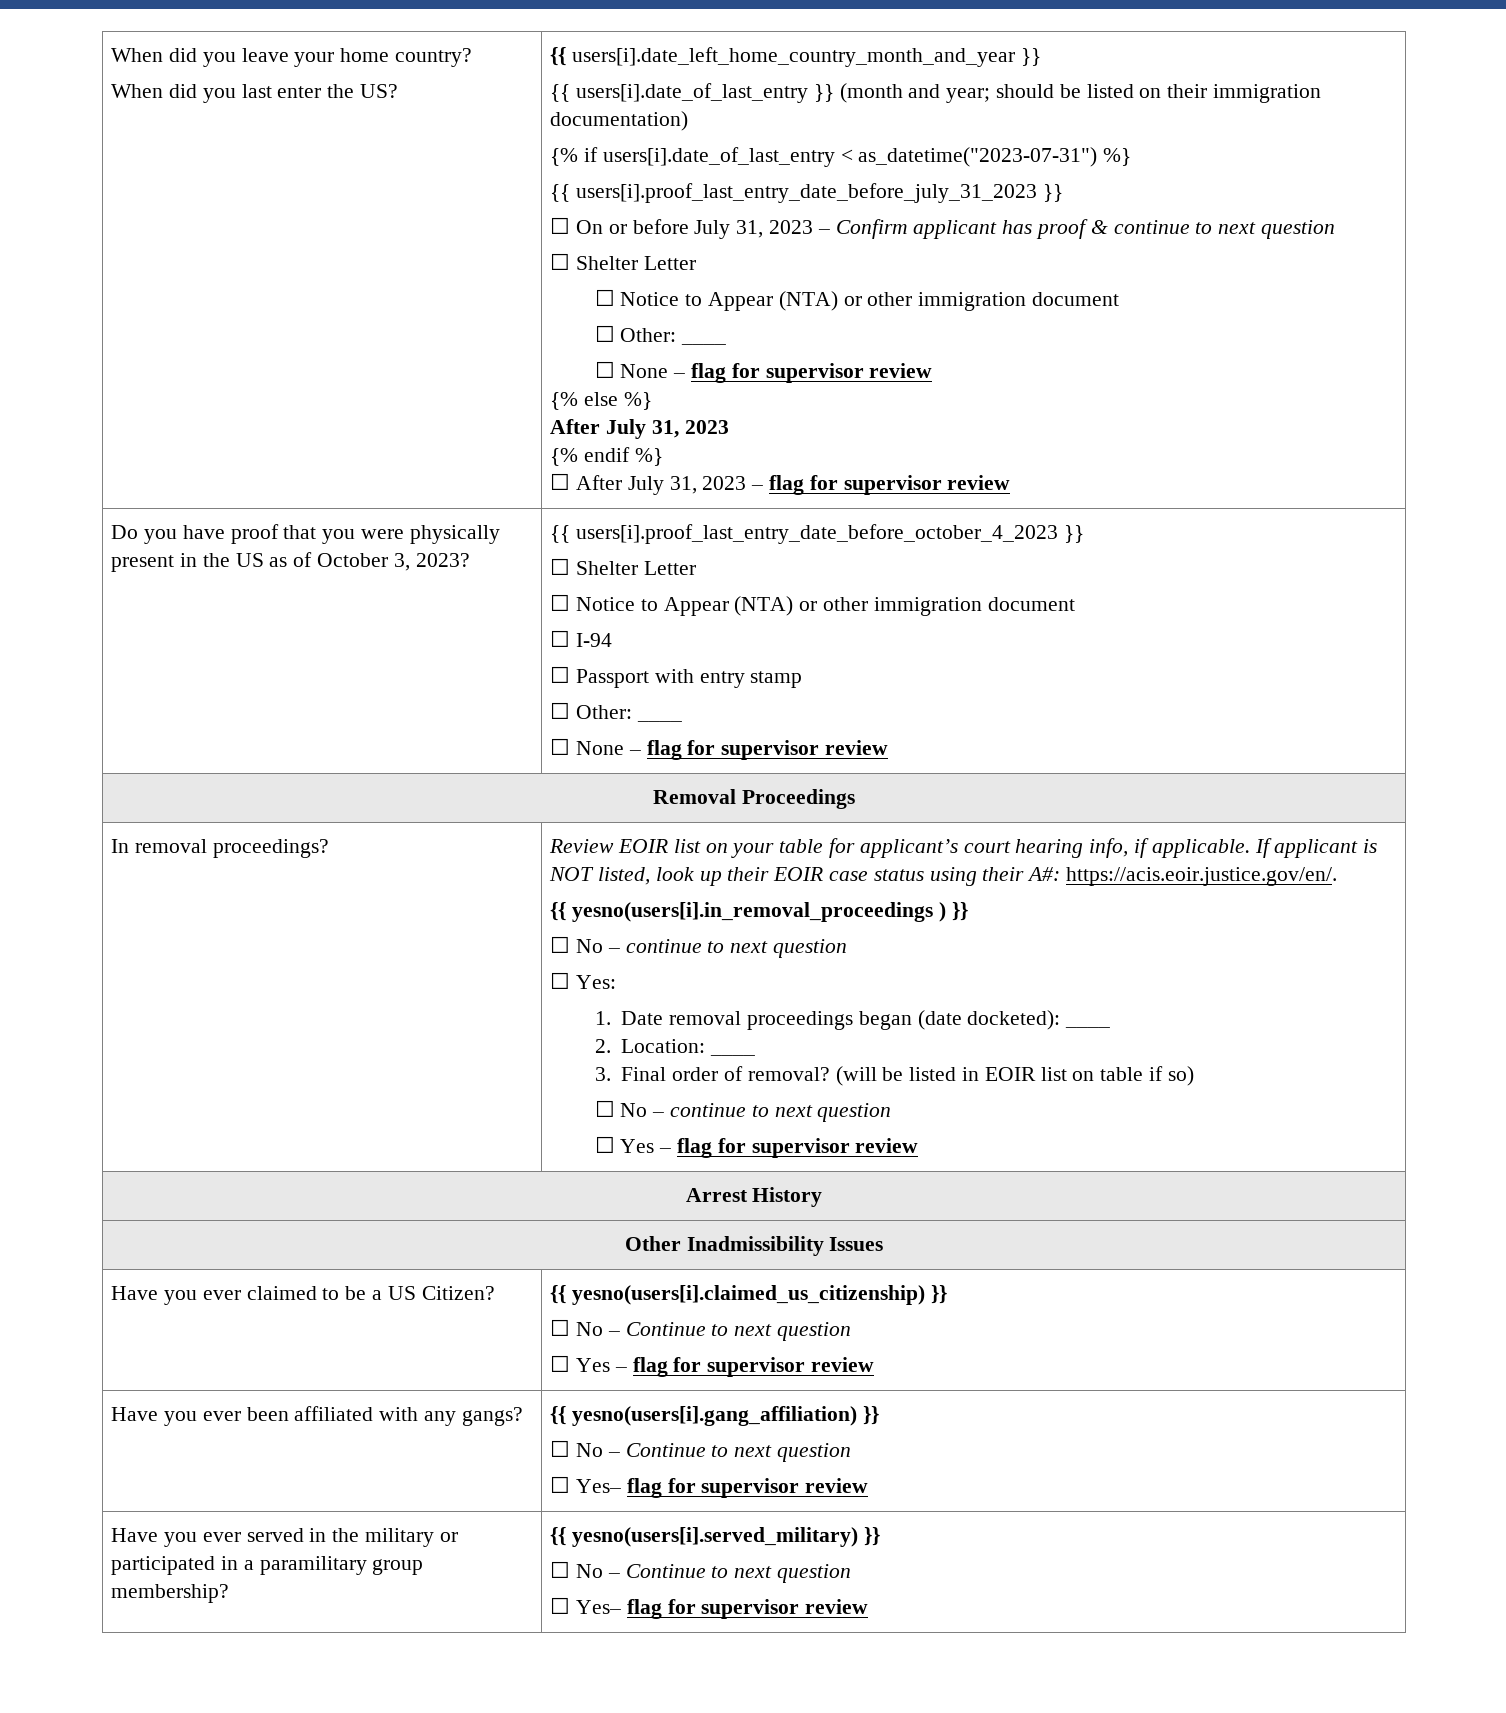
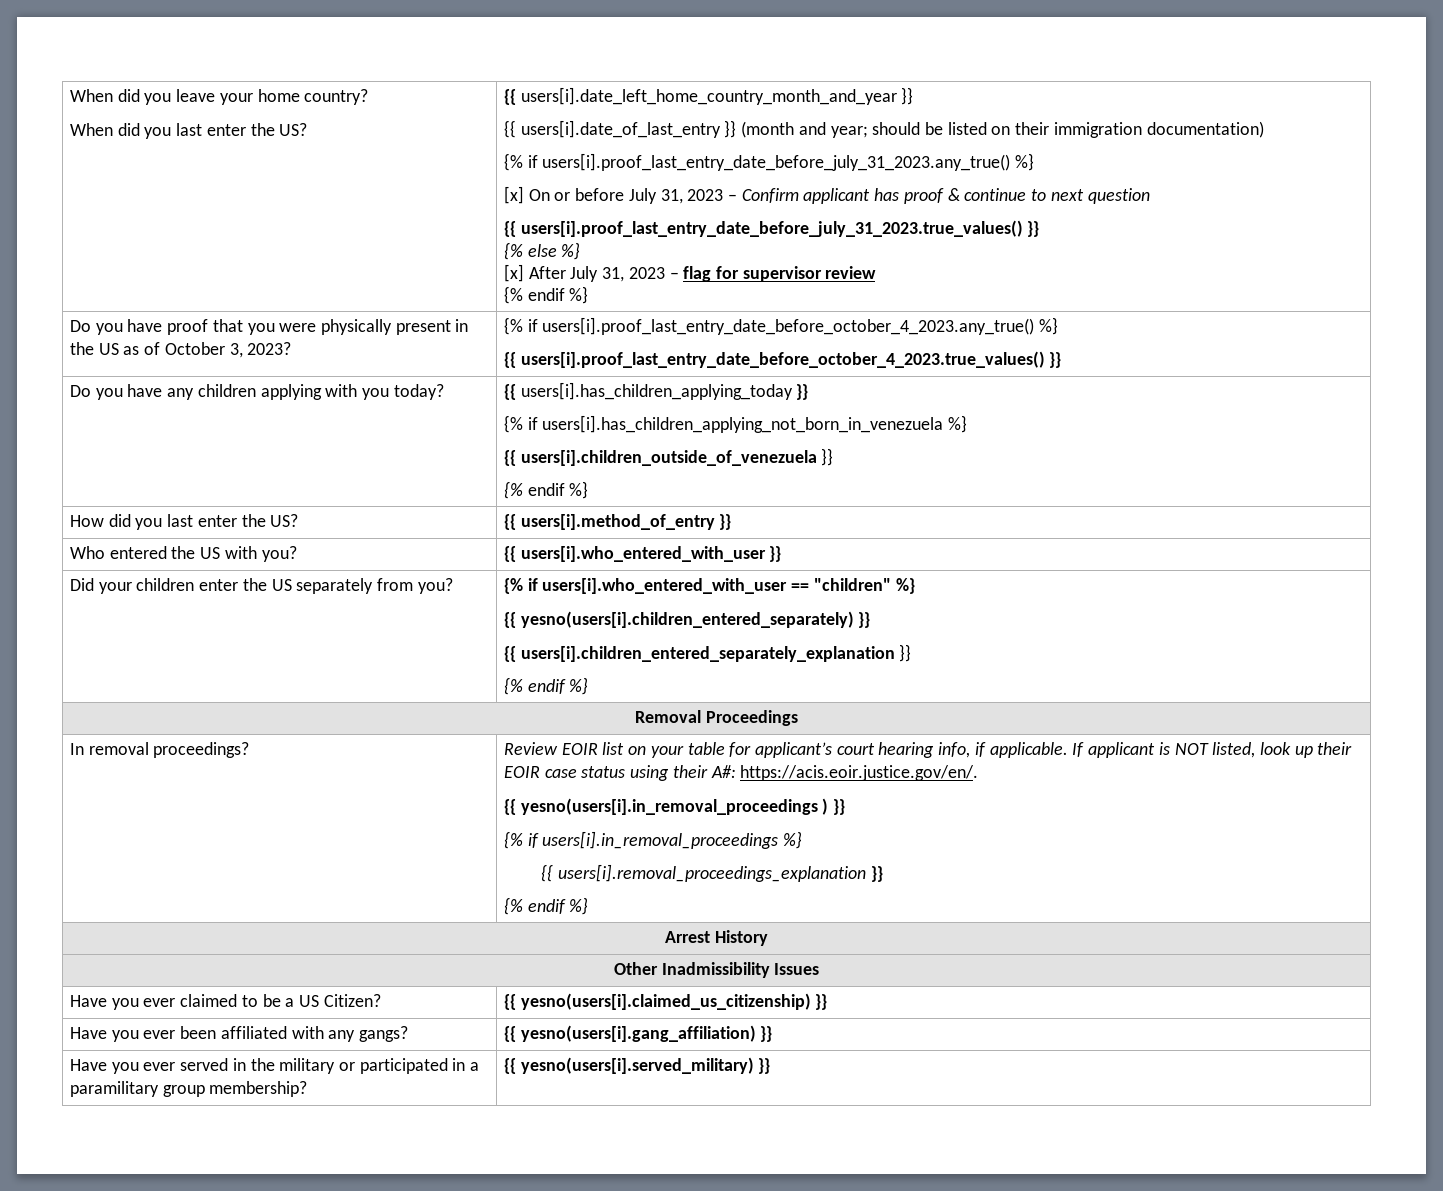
- {% if users[i].date_of_last_entry < as_datetime("2023-07-31") %}
- {{ users[i].proof_last_entry_date_before_july_31_2023 }}
- ☐ On or before July 31, 2023 – Confirm applicant has proof & continue to next question
- ☐ Shelter Letter
- ☐ Notice to Appear (NTA) or other immigration document
- ☐ Other: ____
- ☐ None – flag for supervisor review
+ {% if users[i].proof_last_entry_date_before_july_31_2023.any_true() %}
+ [x] On or before July 31, 2023 – Confirm applicant has proof & continue to next question
+ {{ users[i].proof_last_entry_date_before_july_31_2023.true_values() }}
  {% else %}
- After July 31, 2023
+ [x] After July 31, 2023 – flag for supervisor review
  {% endif %}
- ☐ After July 31, 2023 – flag for supervisor review
- {{ users[i].proof_last_entry_date_before_october_4_2023 }}
- ☐ Shelter Letter
- ☐ Notice to Appear (NTA) or other immigration document
- ☐ I-94
- ☐ Passport with entry stamp
- ☐ Other: ____
- ☐ None – flag for supervisor review
+ {% if users[i].proof_last_entry_date_before_october_4_2023.any_true() %}
+ {{ users[i].proof_last_entry_date_before_october_4_2023.true_values() }}
+ Do you have any children applying with you today? | {{ users[i].has_children_applying_today }}
+ {% if users[i].has_children_applying_not_born_in_venezuela %}
+ {{ users[i].children_outside_of_venezuela }}
+ {% endif %}
+ How did you last enter the US? | {{ users[i].method_of_entry }}
+ Who entered the US with you? | {{ users[i].who_entered_with_user }}
+ Did your children enter the US separately from you? | {% if users[i].who_entered_with_user == "children" %}
+ {{ yesno(users[i].children_entered_separately) }}
+ {{ users[i].children_entered_separately_explanation }}
+ {% endif %}
  {{ yesno(users[i].in_removal_proceedings ) }}
- ☐ No – continue to next question
- ☐ Yes:
- 1. Date removal proceedings began (date docketed): ____
- 2. Location: ____
- 3. Final order of removal? (will be listed in EOIR list on table if so)
- ☐ No – continue to next question
- ☐ Yes – flag for supervisor review
+ {% if users[i].in_removal_proceedings %}
+ {{ users[i].removal_proceedings_explanation }}
+ {% endif %}
  Have you ever claimed to be a US Citizen? | {{ yesno(users[i].claimed_us_citizenship) }}
- ☐ No – Continue to next question
- ☐ Yes – flag for supervisor review
  Have you ever been affiliated with any gangs? | {{ yesno(users[i].gang_affiliation) }}
- ☐ No – Continue to next question
- ☐ Yes– flag for supervisor review
  Have you ever served in the military or participated in a paramilitary group membership? | {{ yesno(users[i].served_military) }}
- ☐ No – Continue to next question
- ☐ Yes– flag for supervisor review

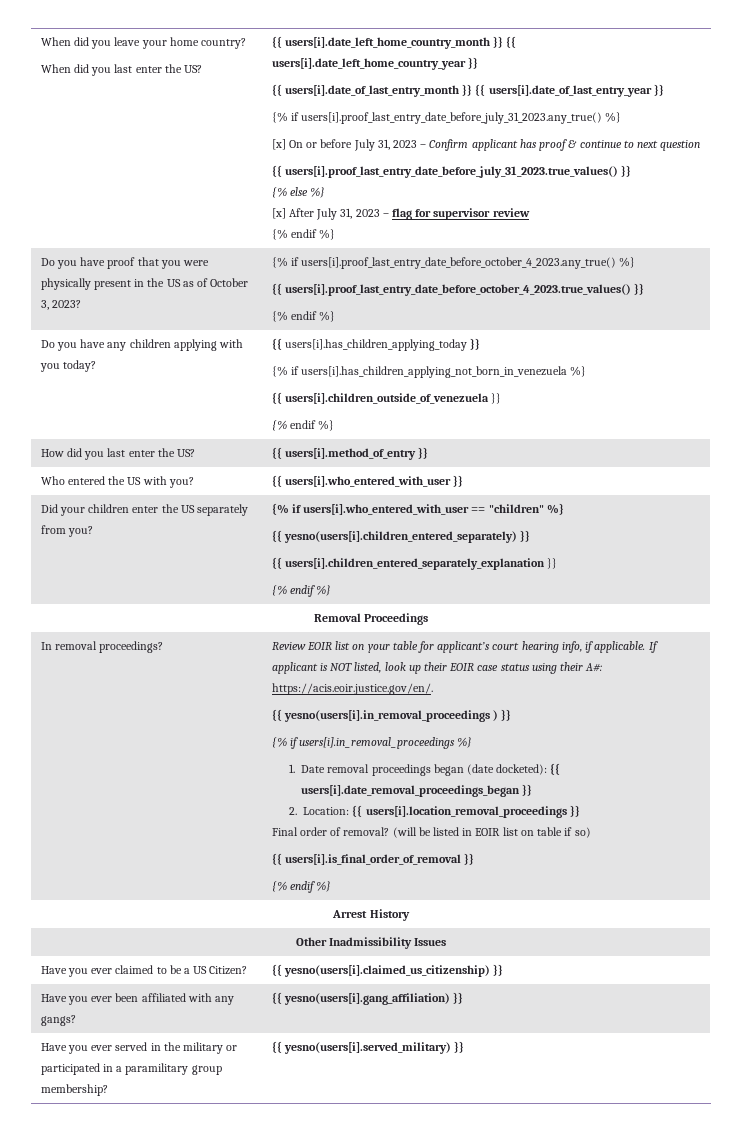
- {{ users[i].date_left_home_country_month_and_year }}
- {{ users[i].date_of_last_entry }} (month and year; should be listed on their immigration documentation)
+ {{ users[i].date_left_home_country_month }} {{ users[i].date_left_home_country_year }}
+ {{ users[i].date_of_last_entry_month }} {{ users[i].date_of_last_entry_year }}
  Do you have proof that you were physically present in the US as of October 3, 2023? | {% if users[i].proof_last_entry_date_before_october_4_2023.any_true() %}
  {{ users[i].proof_last_entry_date_before_october_4_2023.true_values() }}
+ {% endif %}
- {{ users[i].removal_proceedings_explanation }}
+ 1. Date removal proceedings began (date docketed): {{ users[i].date_removal_proceedings_began }}
+ 2. Location: {{ users[i].location_removal_proceedings }}
+ Final order of removal? (will be listed in EOIR list on table if so)
+ {{ users[i].is_final_order_of_removal }}

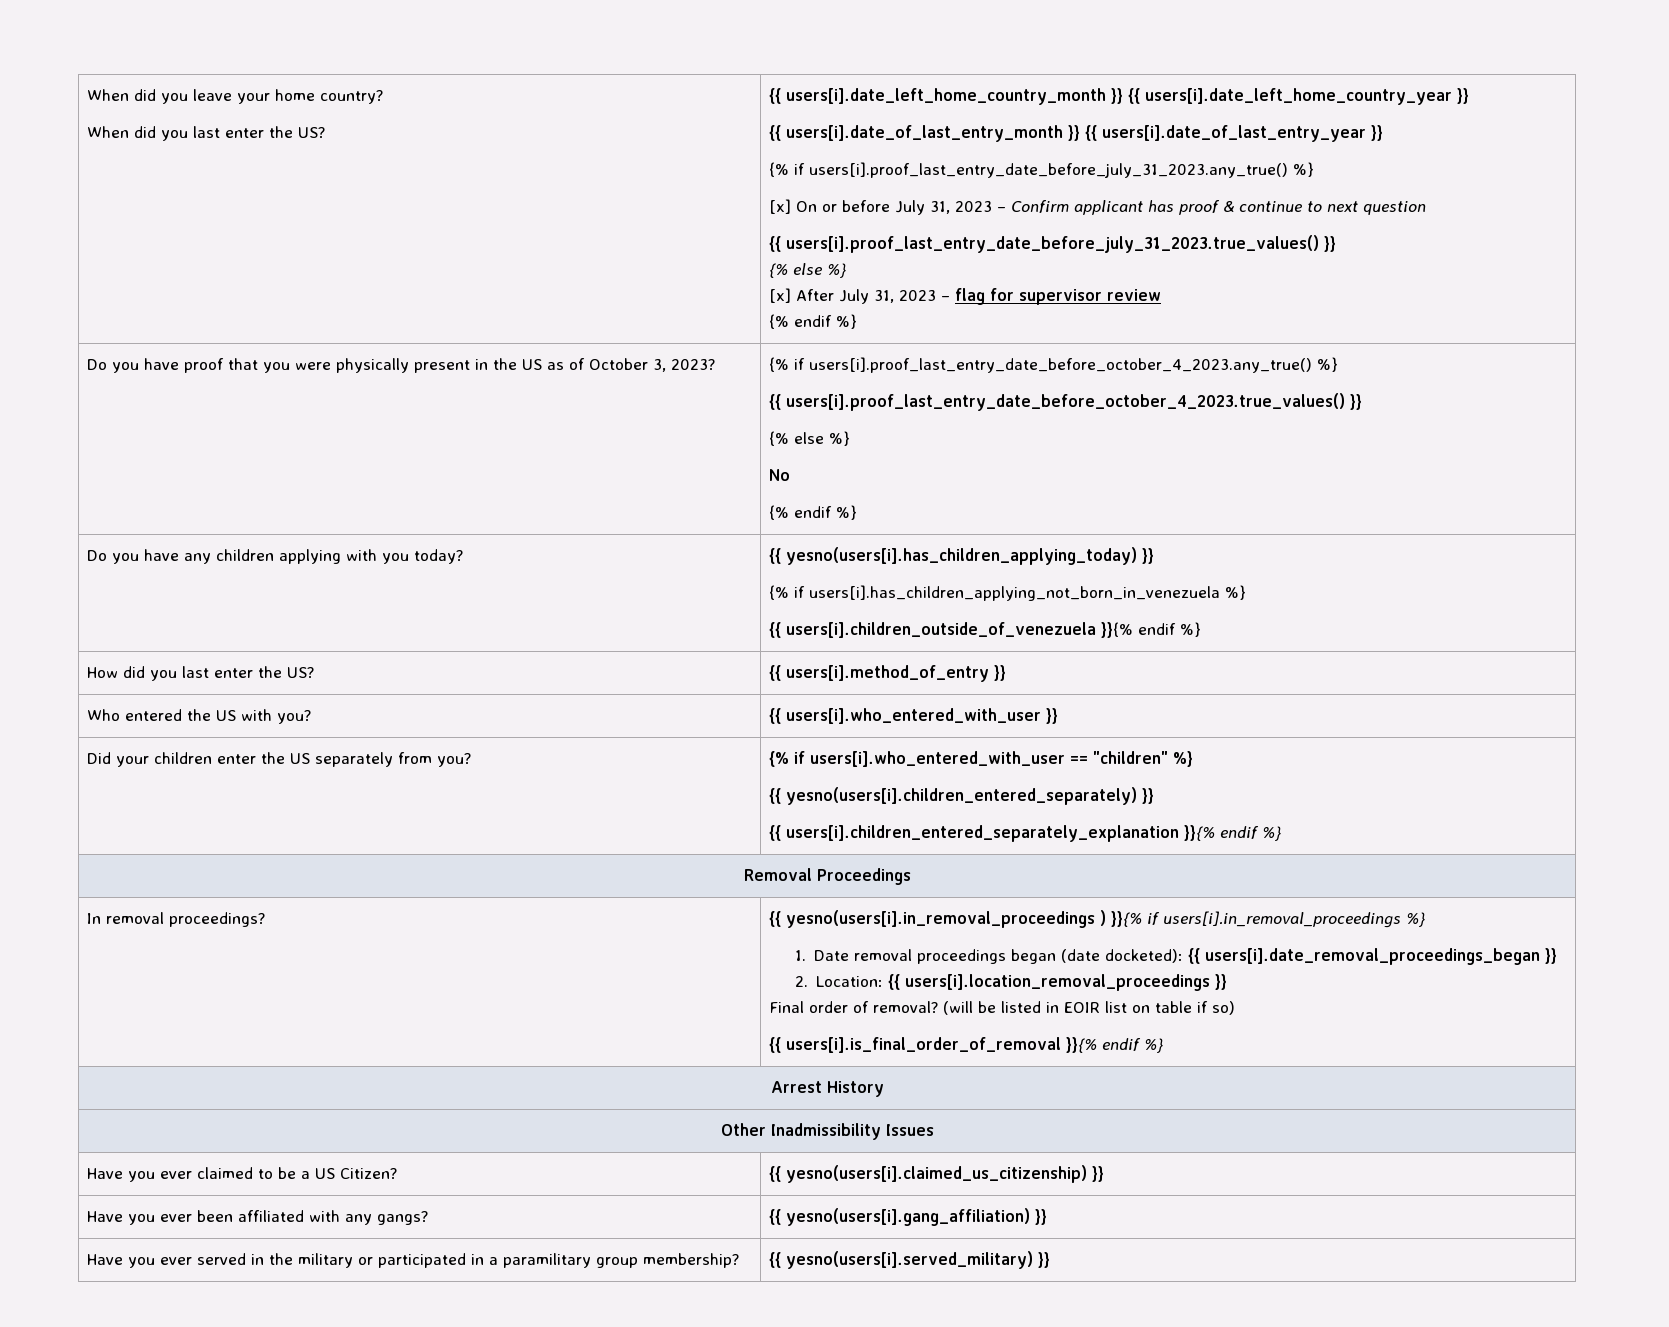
  Do you have proof that you were physically present in the US as of October 3, 2023? | {% if users[i].proof_last_entry_date_before_october_4_2023.any_true() %}
  {{ users[i].proof_last_entry_date_before_october_4_2023.true_values() }}
+ {% else %}
+ No
- Do you have any children applying with you today? | {{ users[i].has_children_applying_today }}
+ Do you have any children applying with you today? | {{ yesno(users[i].has_children_applying_today) }}
  {% if users[i].has_children_applying_not_born_in_venezuela %}
- {{ users[i].children_outside_of_venezuela }}
- {% endif %}
+ {{ users[i].children_outside_of_venezuela }}{% endif %}
  Did your children enter the US separately from you? | {% if users[i].who_entered_with_user == "children" %}
  {{ yesno(users[i].children_entered_separately) }}
- {{ users[i].children_entered_separately_explanation }}
- {% endif %}
+ {{ users[i].children_entered_separately_explanation }}{% endif %}
- Review EOIR list on your table for applicant’s court hearing info, if applicable. If applicant is NOT listed, look up their EOIR case status using their A#: https://acis.eoir.justice.gov/en/.
- {{ yesno(users[i].in_removal_proceedings ) }}
- {% if users[i].in_removal_proceedings %}
+ {{ yesno(users[i].in_removal_proceedings ) }}{% if users[i].in_removal_proceedings %}
- {{ users[i].is_final_order_of_removal }}
- {% endif %}
+ {{ users[i].is_final_order_of_removal }}{% endif %}

